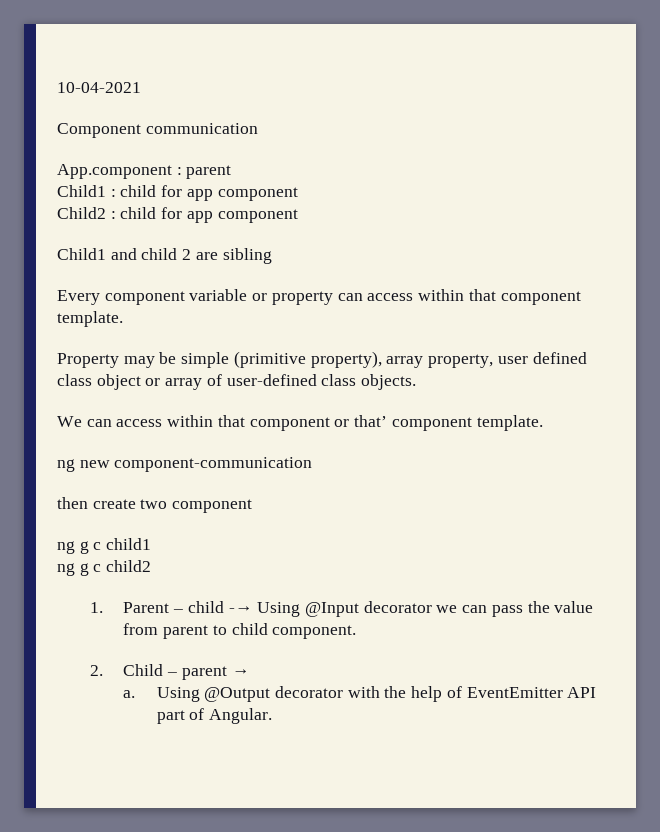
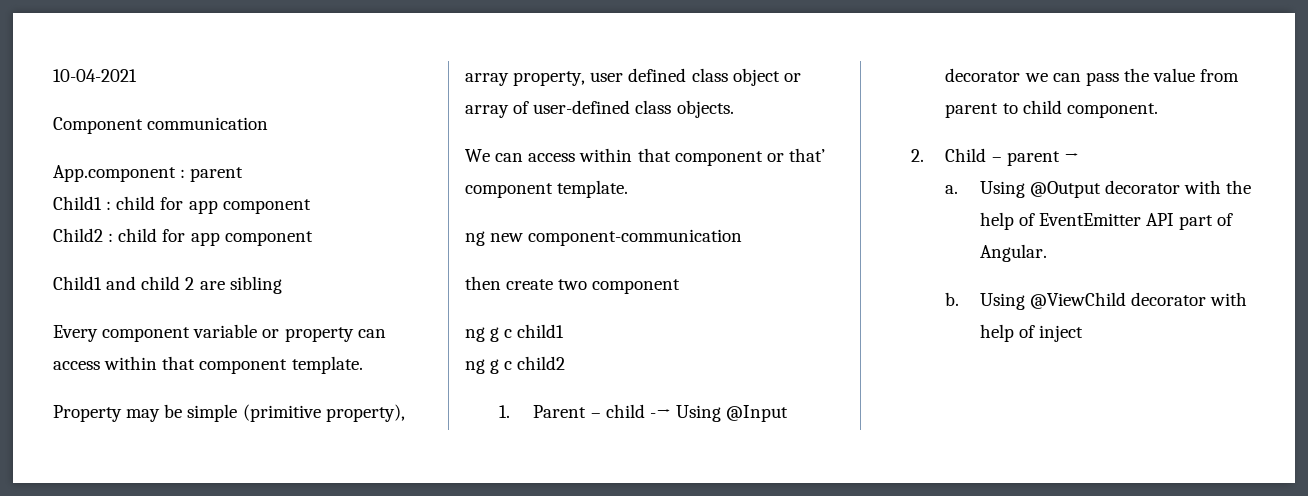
+ b. Using @ViewChild decorator with help of inject

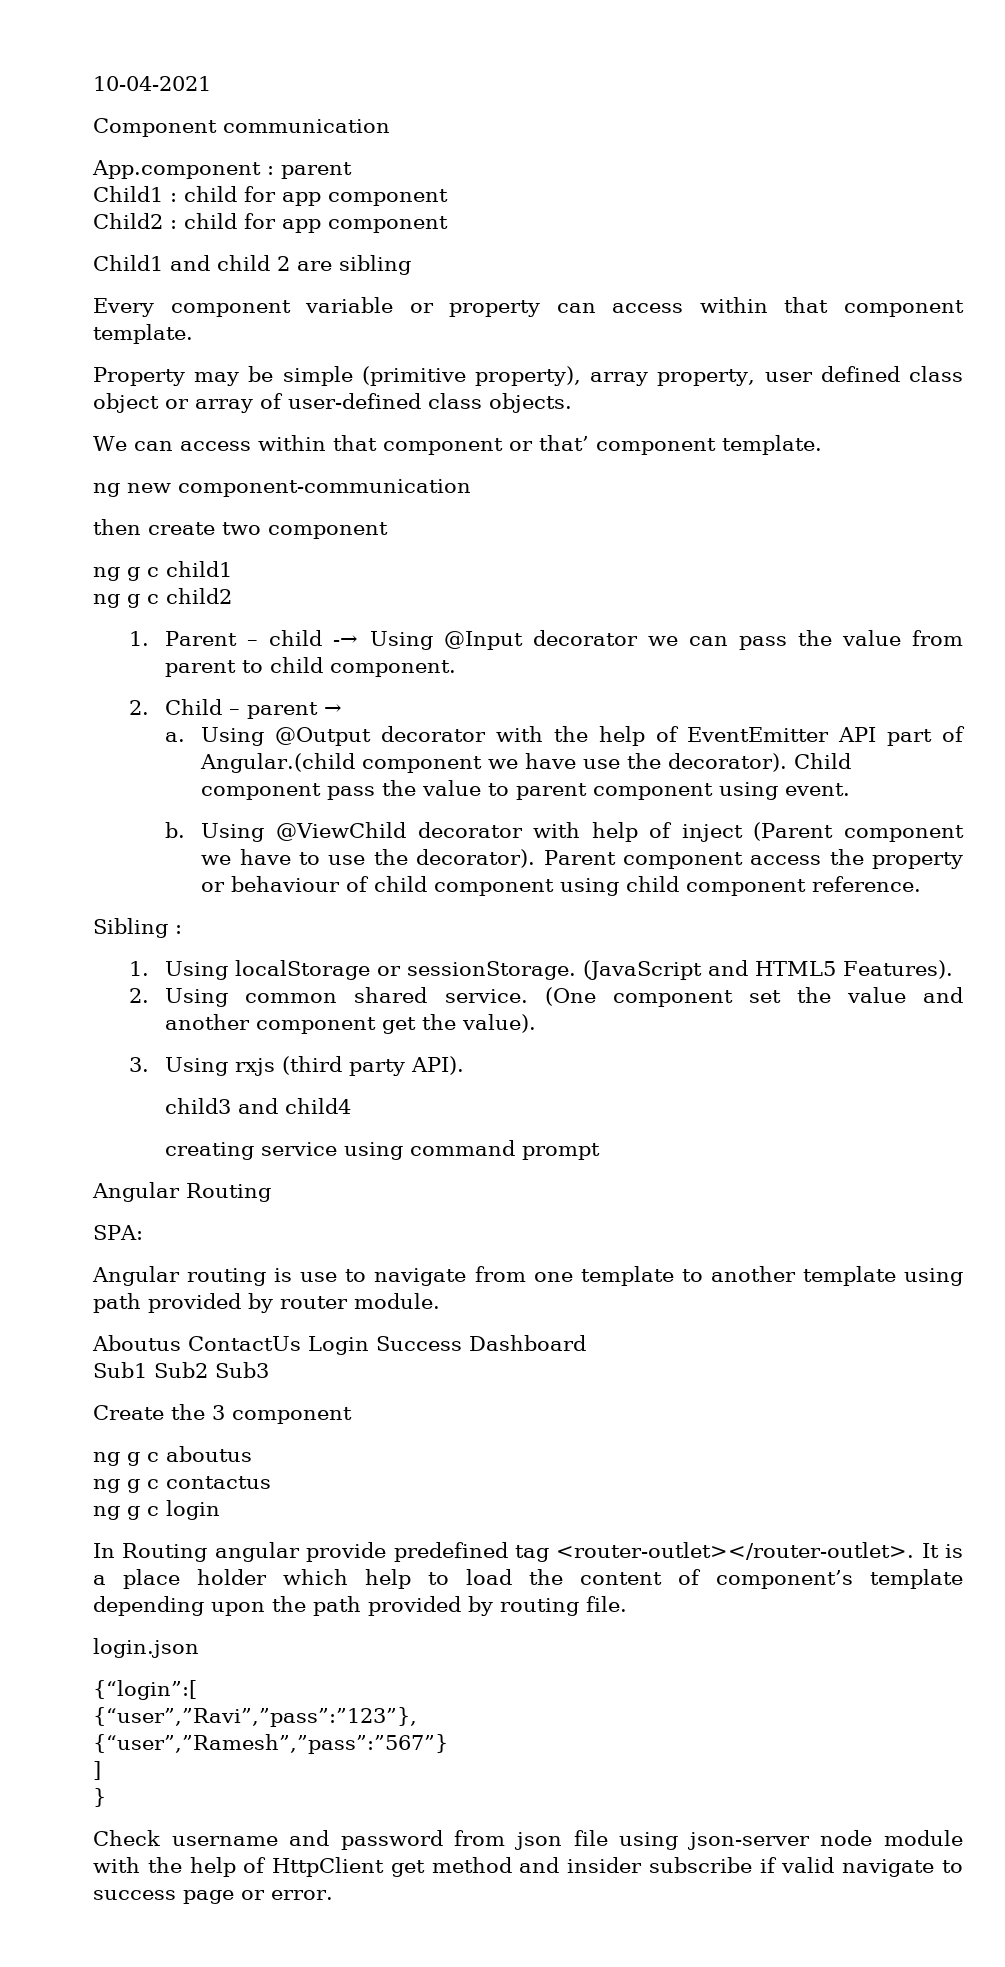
- Using @Output decorator with the help of EventEmitter API part of Angular.
+ Using @Output decorator with the help of EventEmitter API part of Angular.(child component we have use the decorator). Child component pass the value to parent component using event.
- Using @ViewChild decorator with help of inject
+ Using @ViewChild decorator with help of inject (Parent component we have to use the decorator). Parent component access the property or behaviour of child component using child component reference.
+ Sibling :
+ 1. Using localStorage or sessionStorage. (JavaScript and HTML5 Features).
+ 2. Using common shared service. (One component set the value and another component get the value).
+ 3. Using rxjs (third party API).
+ child3 and child4
+ creating service using command prompt
+ Angular Routing
+ SPA:
+ Angular routing is use to navigate from one template to another template using path provided by router module.
+ Aboutus ContactUs Login Success Dashboard
+ Sub1 Sub2 Sub3
+ Create the 3 component
+ ng g c aboutus
+ ng g c contactus
+ ng g c login
+ In Routing angular provide predefined tag <router-outlet></router-outlet>. It is a place holder which help to load the content of component’s template depending upon the path provided by routing file.
+ login.json
+ {“login”:[
+ {“user”,”Ravi”,”pass”:”123”},
+ {“user”,”Ramesh”,”pass”:”567”}
+ ]
+ }
+ Check username and password from json file using json-server node module with the help of HttpClient get method and insider subscribe if valid navigate to success page or error.

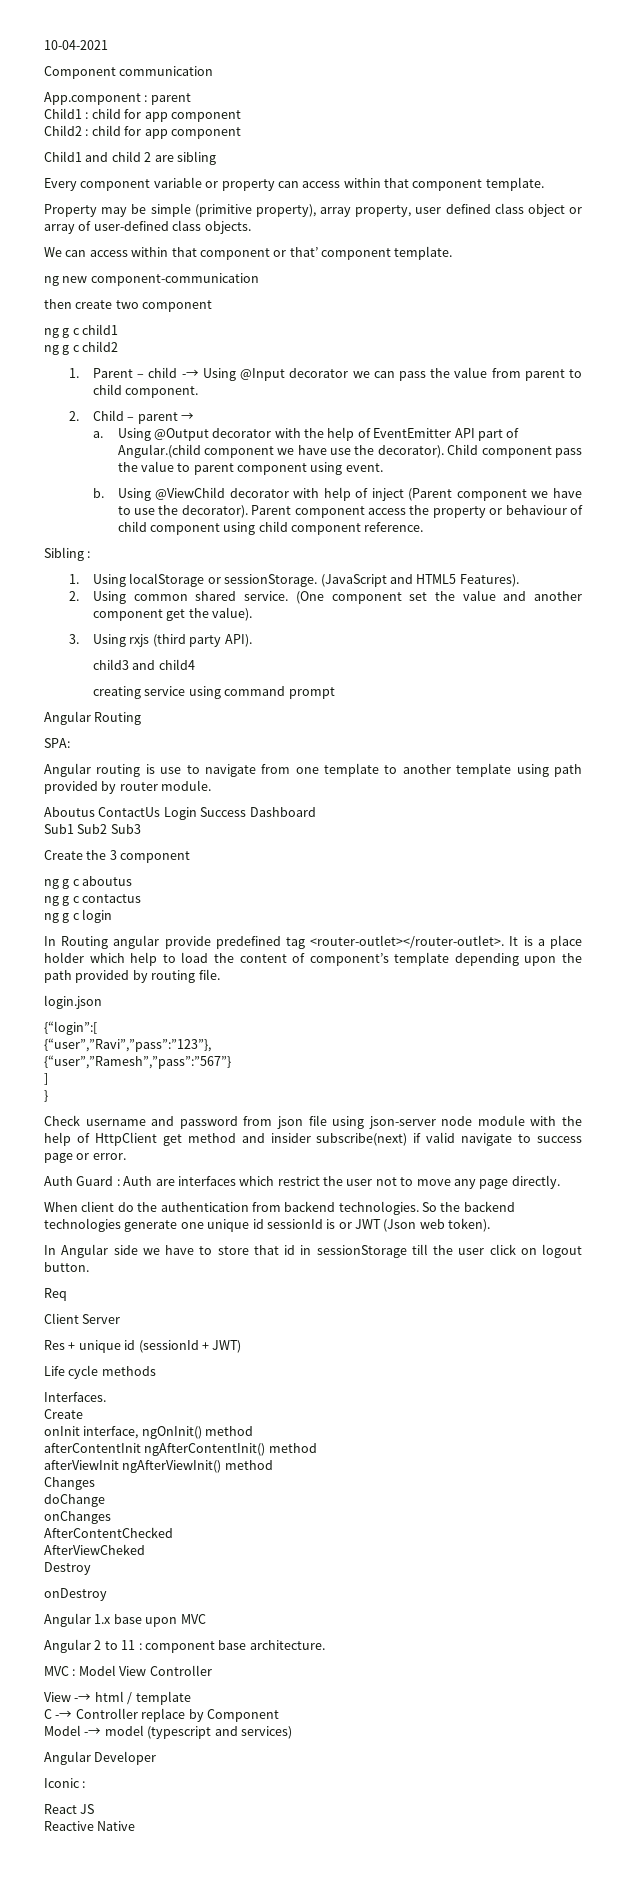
- Check username and password from json file using json-server node module with the help of HttpClient get method and insider subscribe if valid navigate to success page or error.
+ Check username and password from json file using json-server node module with the help of HttpClient get method and insider subscribe(next) if valid navigate to success page or error.
+ Auth Guard : Auth are interfaces which restrict the user not to move any page directly.
+ When client do the authentication from backend technologies. So the backend technologies generate one unique id sessionId is or JWT (Json web token).
+ In Angular side we have to store that id in sessionStorage till the user click on logout button.
+ Req
+ Client Server
+ Res + unique id (sessionId + JWT)
+ Life cycle methods
+ Interfaces.
+ Create
+ onInit interface, ngOnInit() method
+ afterContentInit ngAfterContentInit() method
+ afterViewInit ngAfterViewInit() method
+ Changes
+ doChange
+ onChanges
+ AfterContentChecked
+ AfterViewCheked
+ Destroy
+ onDestroy
+ Angular 1.x base upon MVC
+ Angular 2 to 11 : component base architecture.
+ MVC : Model View Controller
+ View -→ html / template
+ C -→ Controller replace by Component
+ Model -→ model (typescript and services)
+ Angular Developer
+ Iconic :
+ React JS
+ Reactive Native

